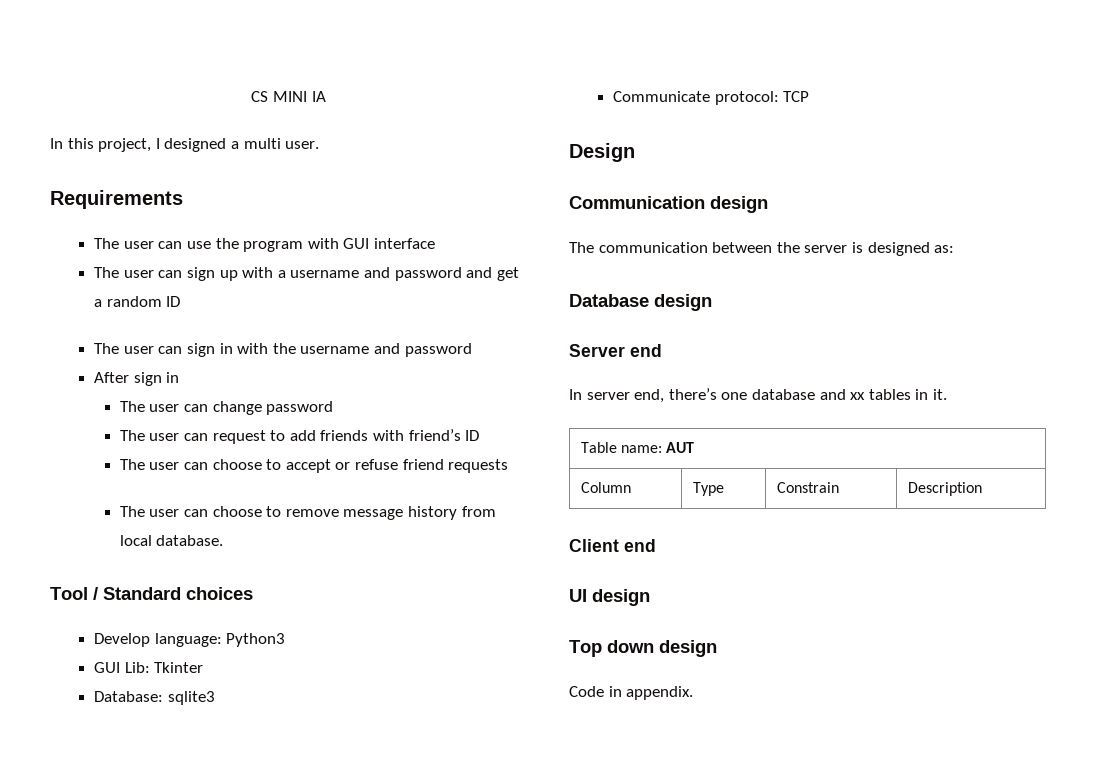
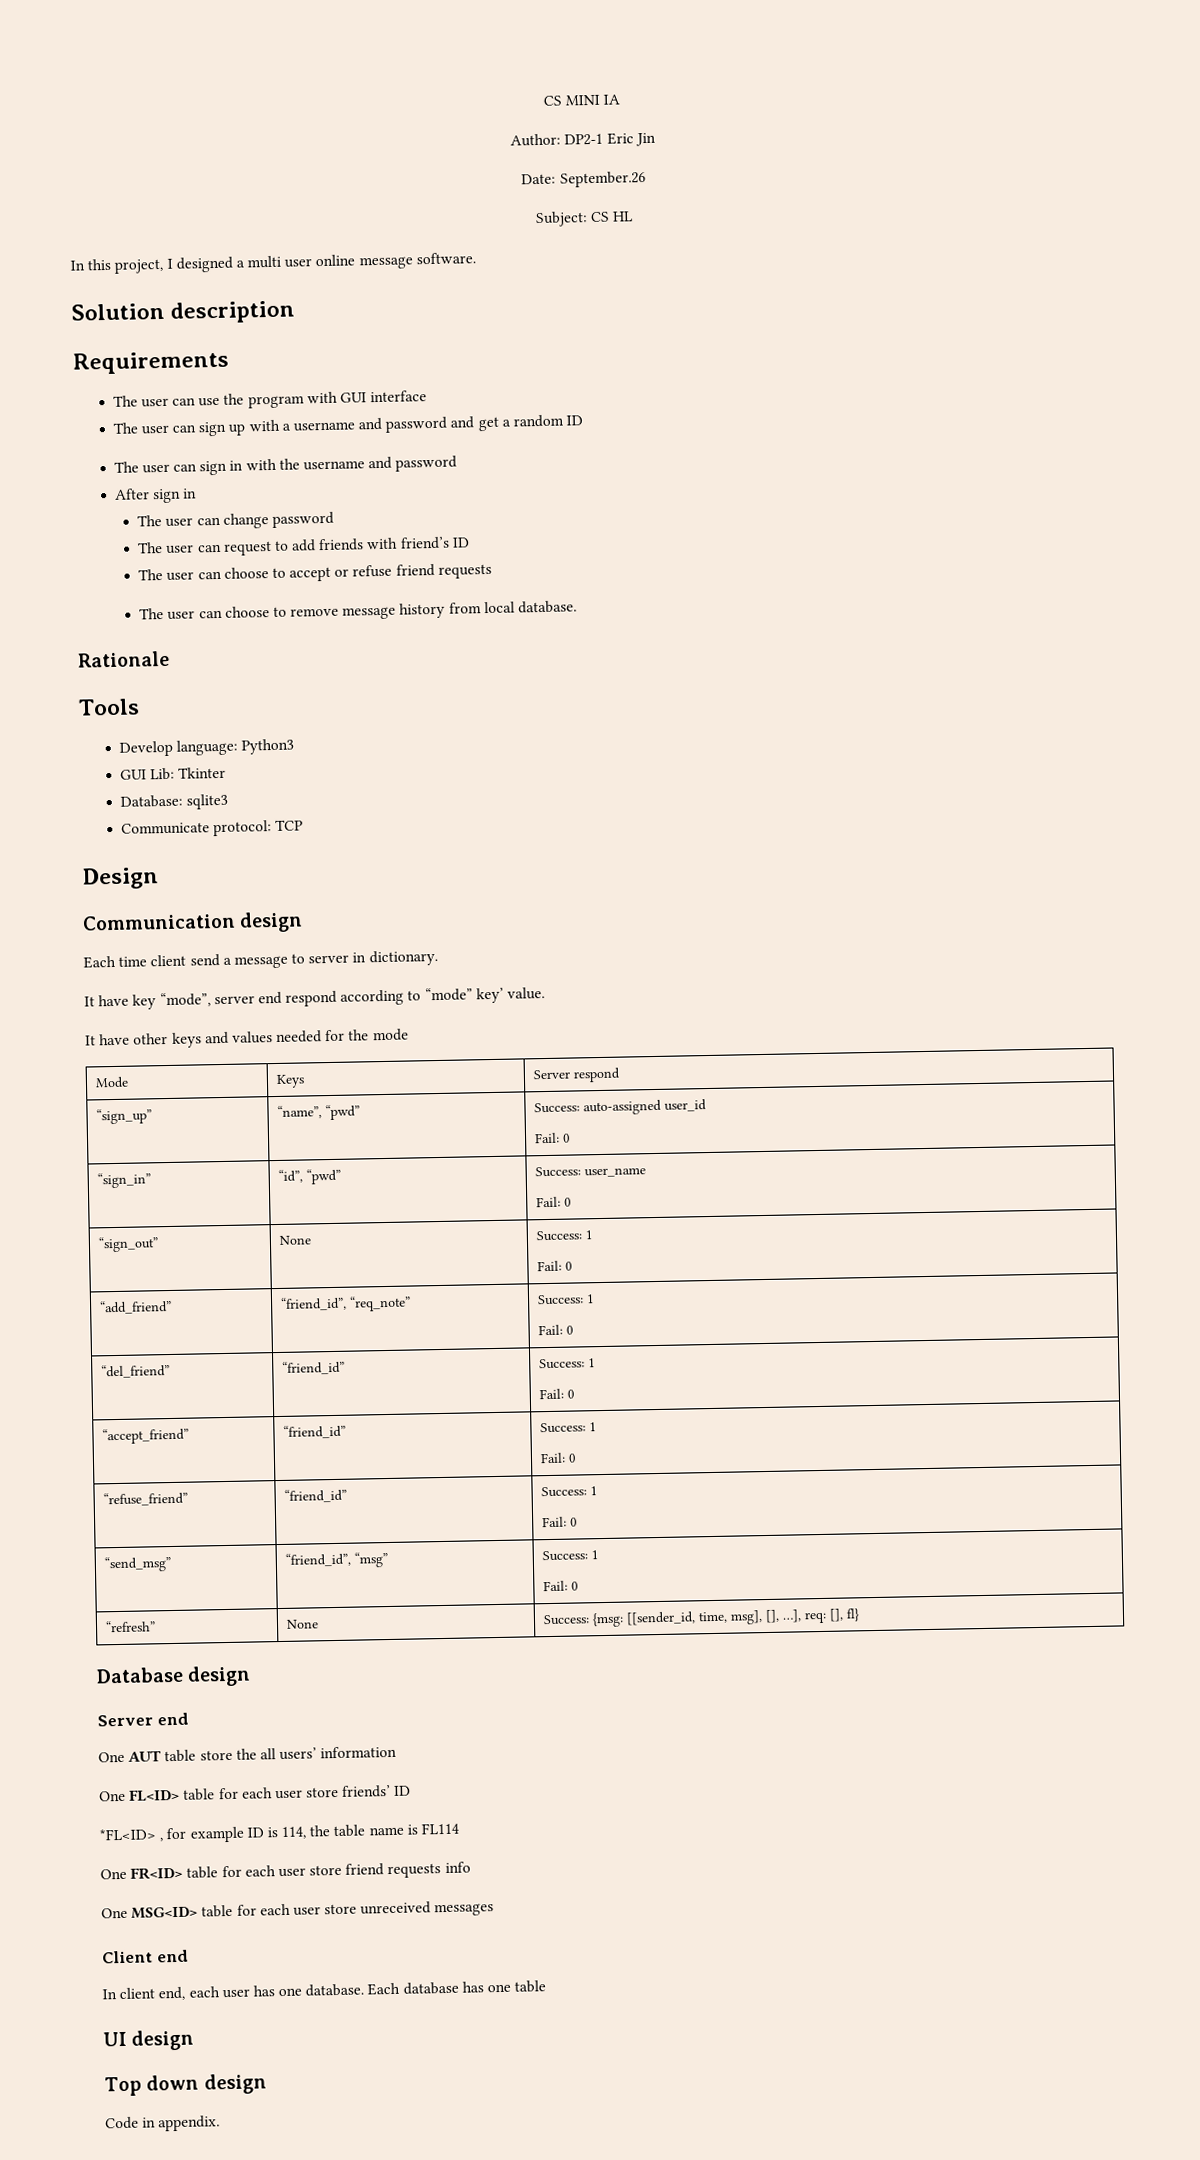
+ Author: DP2-1 Eric Jin
+ Date: September.26
+ Subject: CS HL
- In this project, I designed a multi user.
+ In this project, I designed a multi user online message software.
+ Solution description
- Tool / Standard choices
+ Rationale
+ Tools
- The communication between the server is designed as:
+ Each time client send a message to server in dictionary.
+ It have key “mode”, server end respond according to “mode” key’ value.
+ It have other keys and values needed for the mode
+ Mode | Keys | Server respond
+ “sign_up” | “name”, “pwd” | Success: auto-assigned user_id
+ Fail: 0
+ “sign_in” | “id”, “pwd” | Success: user_name
+ Fail: 0
+ “sign_out” | None | Success: 1
+ Fail: 0
+ “add_friend” | “friend_id”, “req_note” | Success: 1
+ Fail: 0
+ “del_friend” | “friend_id” | Success: 1
+ Fail: 0
+ “accept_friend” | “friend_id” | Success: 1
+ Fail: 0
+ “refuse_friend” | “friend_id” | Success: 1
+ Fail: 0
+ “send_msg” | “friend_id”, “msg” | Success: 1
+ Fail: 0
+ “refresh” | None | Success: {msg: [[sender_id, time, msg], [], …], req: [], fl}
  Database design
  Server end
- In server end, there’s one database and xx tables in it.
- Table name: AUT
- Column | Type | Constrain | Description
+ One AUT table store the all users’ information
+ One FL<ID> table for each user store friends’ ID
+ *FL<ID> , for example ID is 114, the table name is FL114
+ One FR<ID> table for each user store friend requests info
+ One MSG<ID> table for each user store unreceived messages
  Client end
+ In client end, each user has one database. Each database has one table

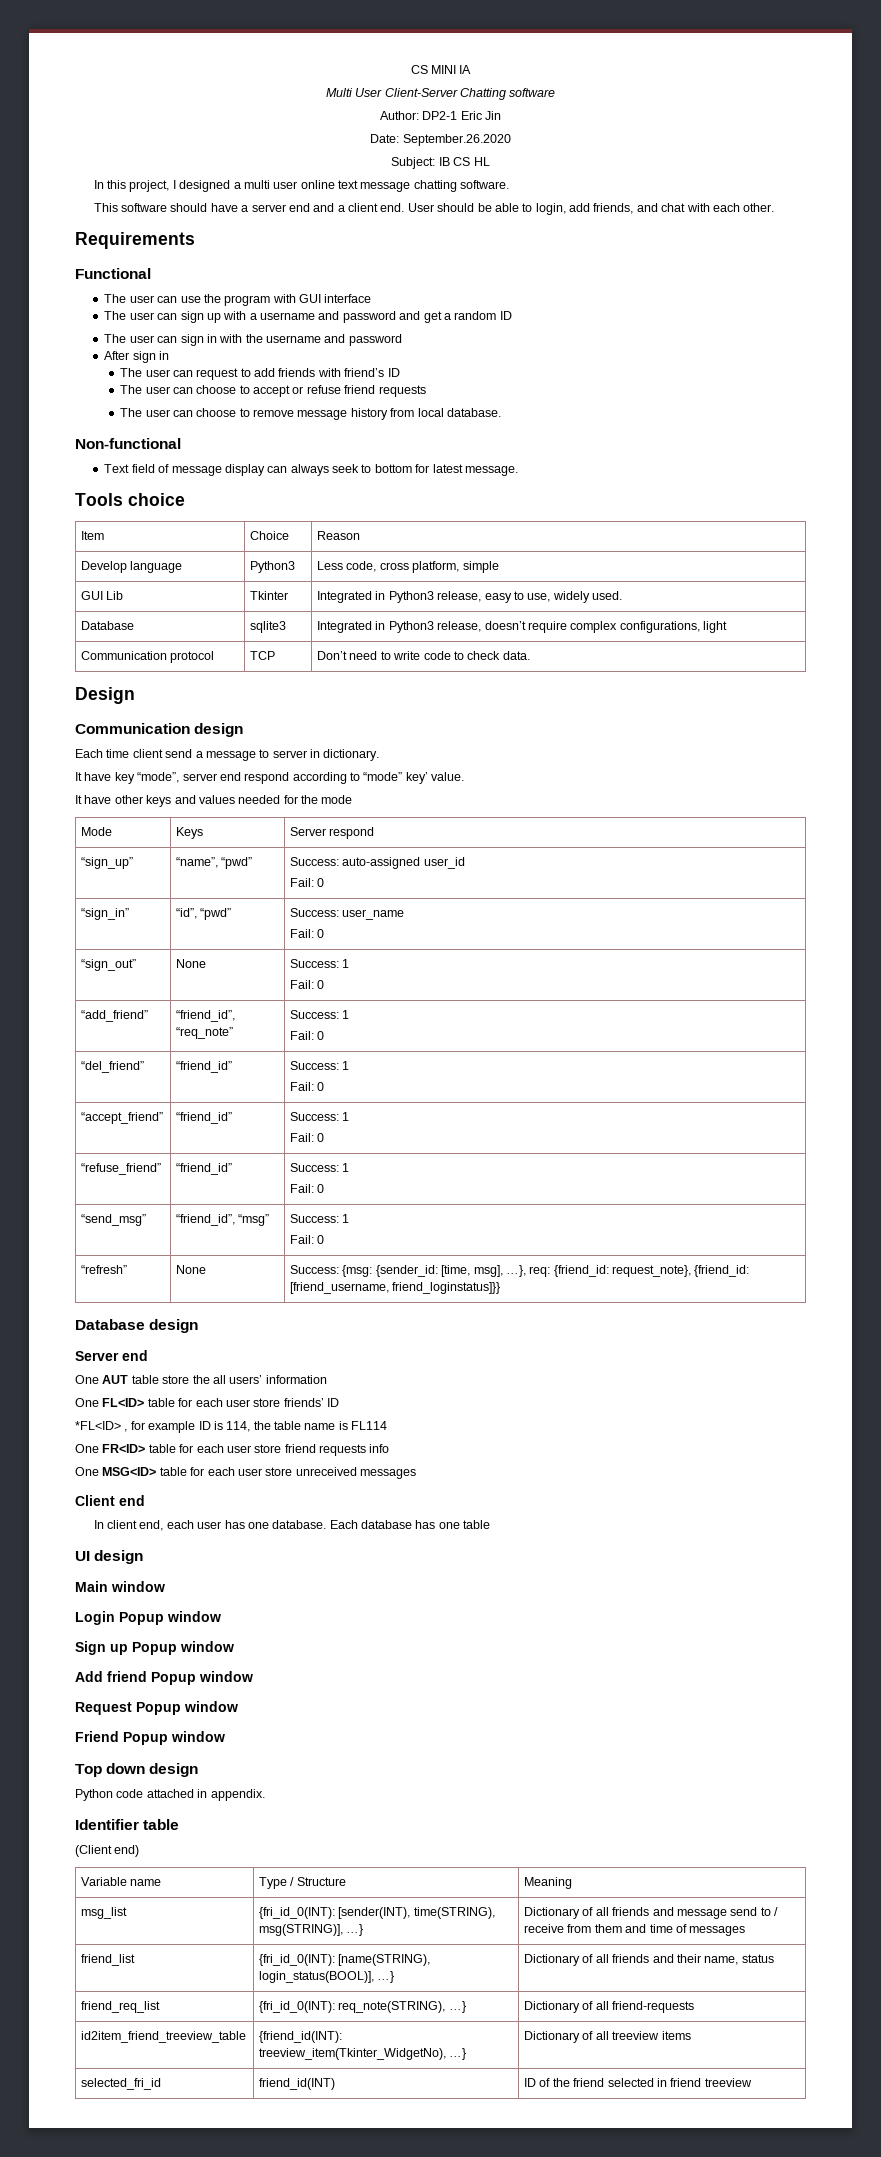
+ Multi User Client-Server Chatting software
- Date: September.26
+ Date: September.26.2020
- Subject: CS HL
+ Subject: IB CS HL
- In this project, I designed a multi user online message software.
- Solution description
+ In this project, I designed a multi user online text message chatting software.
+ This software should have a server end and a client end. User should be able to login, add friends, and chat with each other.
+ Functional
- The user can change password
- Rationale
- Tools
- Develop language: Python3
- GUI Lib: Tkinter
- Database: sqlite3
- Communicate protocol: TCP
+ Non-functional
+ Text field of message display can always seek to bottom for latest message.
+ Tools choice
+ Item | Choice | Reason
+ Develop language | Python3 | Less code, cross platform, simple
+ GUI Lib | Tkinter | Integrated in Python3 release, easy to use, widely used.
+ Database | sqlite3 | Integrated in Python3 release, doesn’t require complex configurations, light
+ Communication protocol | TCP | Don’t need to write code to check data.
- “refresh” | None | Success: {msg: [[sender_id, time, msg], [], …], req: [], fl}
+ “refresh” | None | Success: {msg: {sender_id: [time, msg], …}, req: {friend_id: request_note}, {friend_id: [friend_username, friend_loginstatus]}}
+ Main window
+ Login Popup window
+ Sign up Popup window
+ Add friend Popup window
+ Request Popup window
+ Friend Popup window
- Code in appendix.
+ Python code attached in appendix.
+ Identifier table
+ (Client end)
+ Variable name | Type / Structure | Meaning
+ msg_list | {fri_id_0(INT): [sender(INT), time(STRING), msg(STRING)], …} | Dictionary of all friends and message send to / receive from them and time of messages
+ friend_list | {fri_id_0(INT): [name(STRING), login_status(BOOL)], …} | Dictionary of all friends and their name, status
+ friend_req_list | {fri_id_0(INT): req_note(STRING), …} | Dictionary of all friend-requests
+ id2item_friend_treeview_table | {friend_id(INT): treeview_item(Tkinter_WidgetNo), …} | Dictionary of all treeview items
+ selected_fri_id | friend_id(INT) | ID of the friend selected in friend treeview

